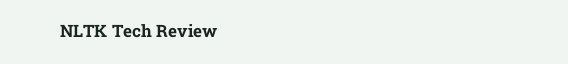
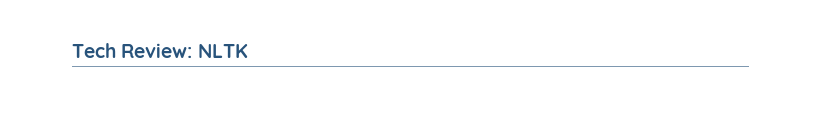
- NLTK Tech Review
+ Tech Review: NLTK

